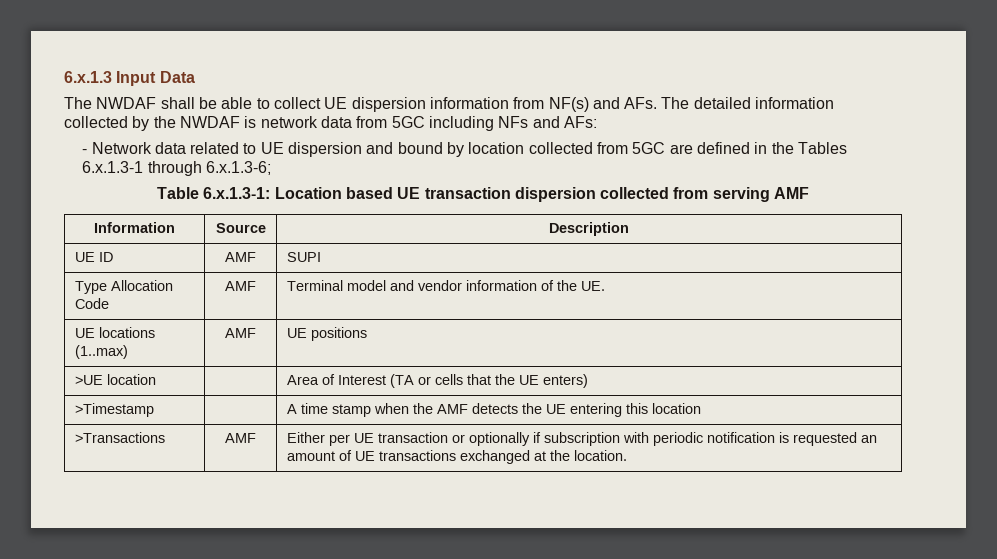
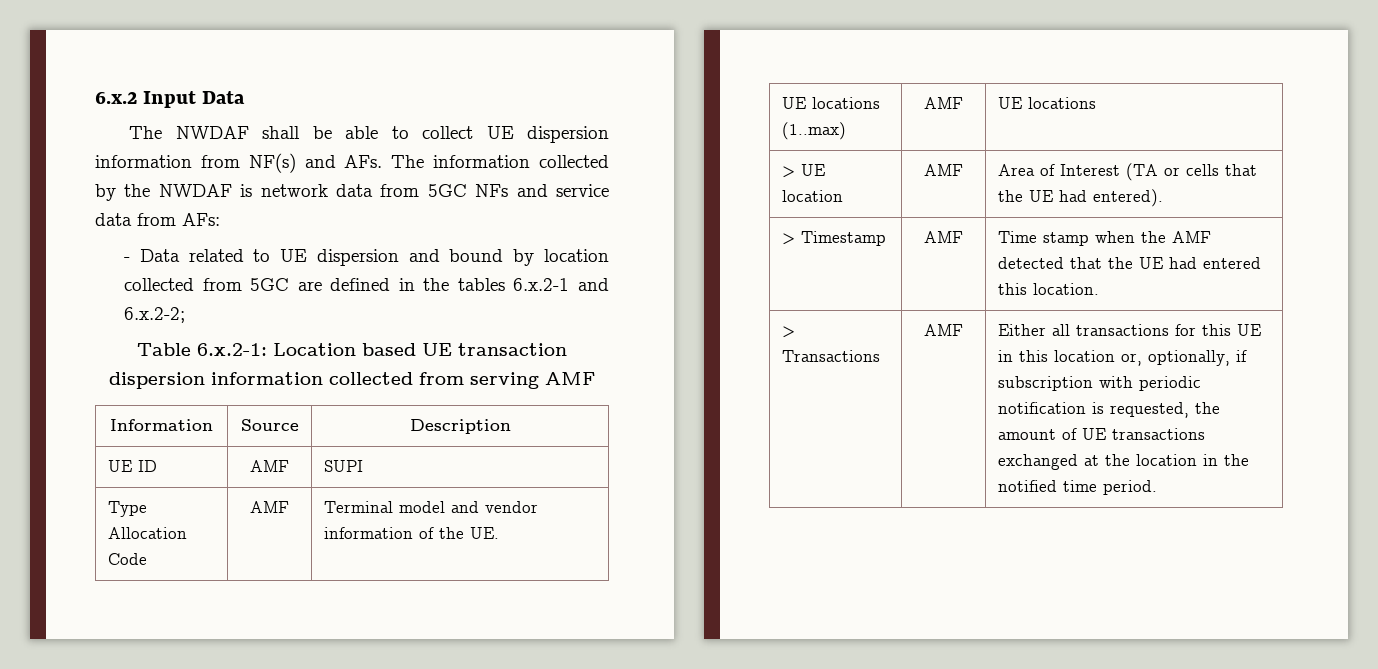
- 6.x.1.3 Input Data
+ 6.x.2 Input Data
- The NWDAF shall be able to collect UE dispersion information from NF(s) and AFs. The detailed information collected by the NWDAF is network data from 5GC including NFs and AFs:
+ The NWDAF shall be able to collect UE dispersion information from NF(s) and AFs. The information collected by the NWDAF is network data from 5GC NFs and service data from AFs:
- - Network data related to UE dispersion and bound by location collected from 5GC are defined in the Tables 6.x.1.3-1 through 6.x.1.3-6;
+ - Data related to UE dispersion and bound by location collected from 5GC are defined in the tables 6.x.2-1 and 6.x.2-2;
- Table 6.x.1.3-1: Location based UE transaction dispersion collected from serving AMF
+ Table 6.x.2-1: Location based UE transaction dispersion information collected from serving AMF
- UE locations (1..max) | AMF | UE positions
- >UE location | | Area of Interest (TA or cells that the UE enters)
- >Timestamp | | A time stamp when the AMF detects the UE entering this location
- >Transactions | AMF | Either per UE transaction or optionally if subscription with periodic notification is requested an amount of UE transactions exchanged at the location.
+ UE locations (1..max) | AMF | UE locations
+ > UE location | AMF | Area of Interest (TA or cells that the UE had entered).
+ > Timestamp | AMF | Time stamp when the AMF detected that the UE had entered this location.
+ > Transactions | AMF | Either all transactions for this UE in this location or, optionally, if subscription with periodic notification is requested, the amount of UE transactions exchanged at the location in the notified time period.

